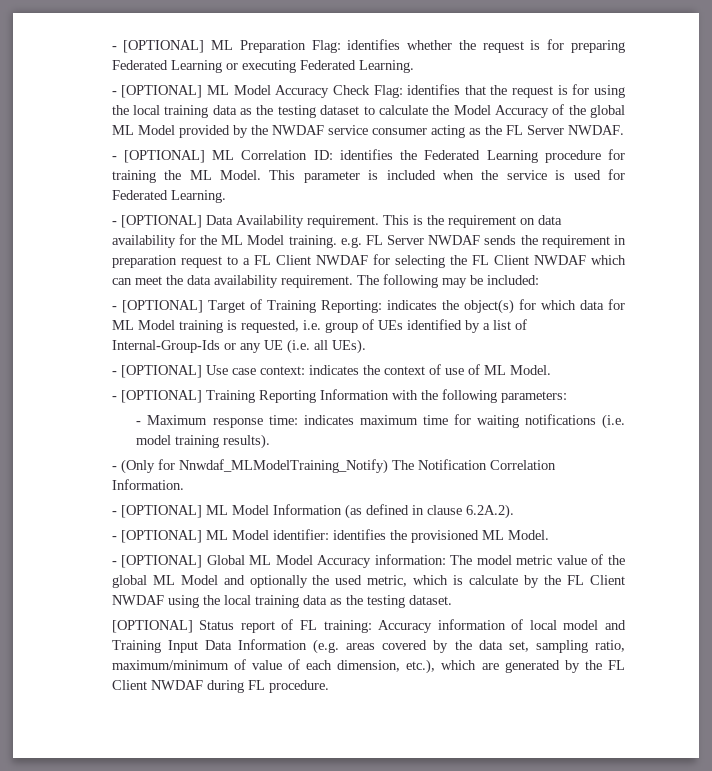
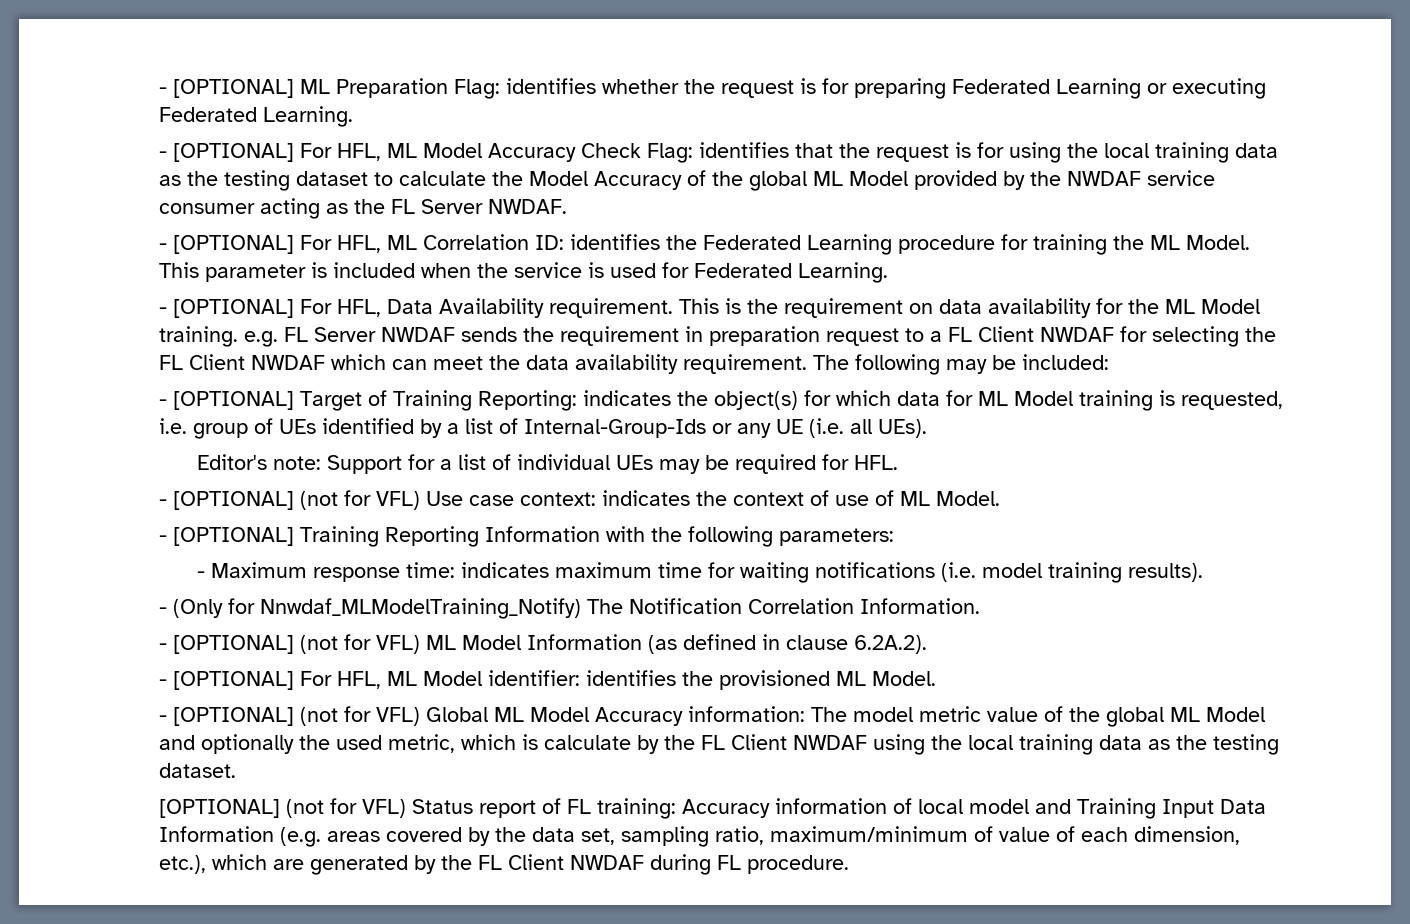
- - [OPTIONAL] ML Model Accuracy Check Flag: identifies that the request is for using the local training data as the testing dataset to calculate the Model Accuracy of the global ML Model provided by the NWDAF service consumer acting as the FL Server NWDAF.
+ - [OPTIONAL] For HFL, ML Model Accuracy Check Flag: identifies that the request is for using the local training data as the testing dataset to calculate the Model Accuracy of the global ML Model provided by the NWDAF service consumer acting as the FL Server NWDAF.
- - [OPTIONAL] ML Correlation ID: identifies the Federated Learning procedure for training the ML Model.
+ - [OPTIONAL] For HFL, ML Correlation ID: identifies the Federated Learning procedure for training the ML Model.
- - [OPTIONAL] Data Availability requirement.
+ - [OPTIONAL] For HFL, Data Availability requirement.
- - [OPTIONAL] Use case context: indicates the context of use of ML Model.
+ Editor's note: Support for a list of individual UEs may be required for HFL.
+ - [OPTIONAL] (not for VFL) Use case context: indicates the context of use of ML Model.
- - [OPTIONAL] ML Model Information (as defined in clause 6.2A.2).
+ - [OPTIONAL] (not for VFL) ML Model Information (as defined in clause 6.2A.2).
- - [OPTIONAL] ML Model identifier: identifies the provisioned ML Model.
+ - [OPTIONAL] For HFL, ML Model identifier: identifies the provisioned ML Model.
- - [OPTIONAL] Global ML Model Accuracy information: The model metric value of the global ML Model and optionally the used metric, which is calculate by the FL Client NWDAF using the local training data as the testing dataset.
+ - [OPTIONAL] (not for VFL) Global ML Model Accuracy information: The model metric value of the global ML Model and optionally the used metric, which is calculate by the FL Client NWDAF using the local training data as the testing dataset.
- [OPTIONAL] Status report of FL training: Accuracy information of local model and Training Input Data Information (e.g. areas covered by the data set, sampling ratio, maximum/minimum of value of each dimension, etc.), which are generated by the FL Client NWDAF during FL procedure.
+ [OPTIONAL] (not for VFL) Status report of FL training: Accuracy information of local model and Training Input Data Information (e.g. areas covered by the data set, sampling ratio, maximum/minimum of value of each dimension, etc.), which are generated by the FL Client NWDAF during FL procedure.

